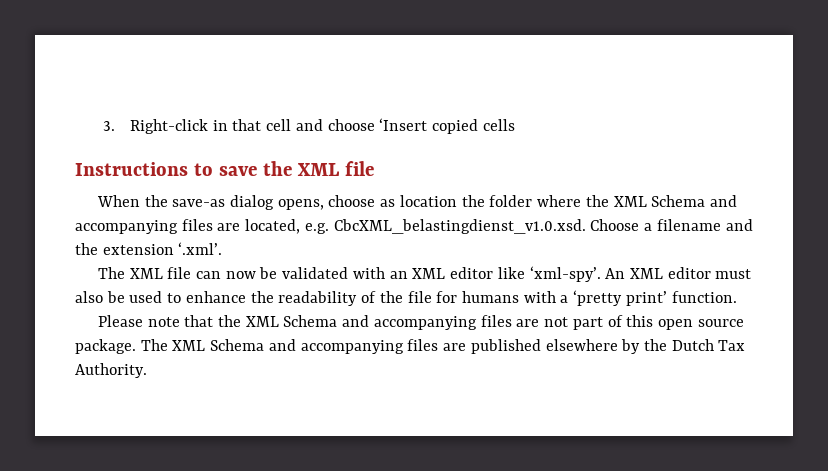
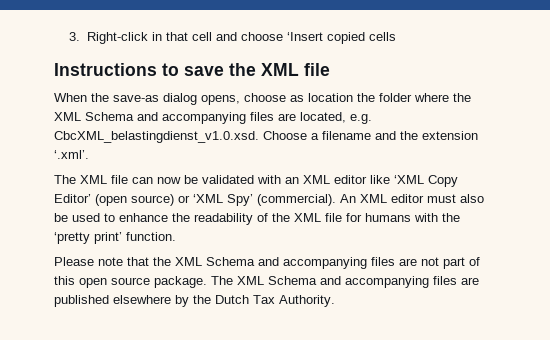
- The XML file can now be validated with an XML editor like ‘xml-spy’.
+ The XML file can now be validated with an XML editor like ‘XML Copy Editor’ (open source) or ‘XML Spy’ (commercial).
- An XML editor must also be used to enhance the readability of the file for humans with a ‘pretty print’ function.
+ An XML editor must also be used to enhance the readability of the XML file for humans with the ‘pretty print’ function.

